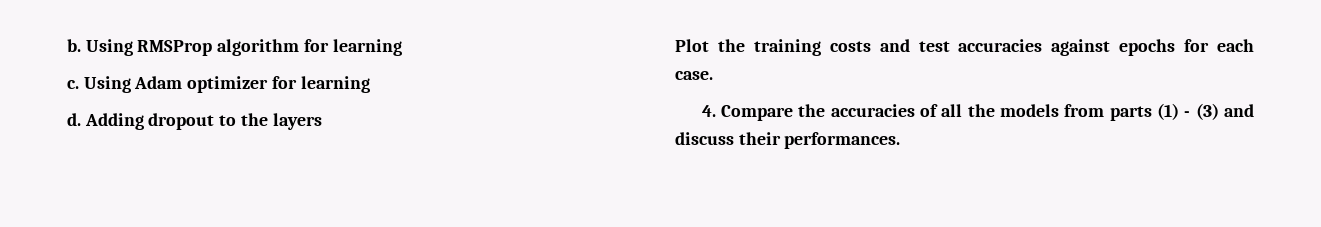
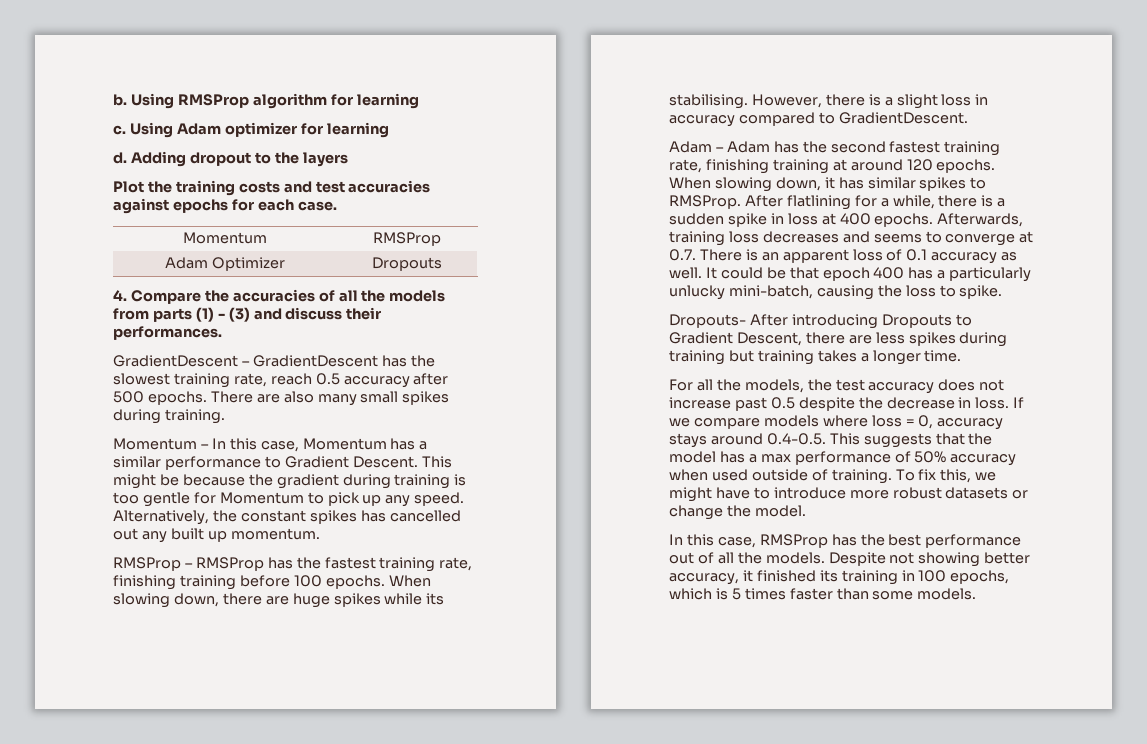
+ Momentum | RMSProp
+ Adam Optimizer | Dropouts
+ GradientDescent – GradientDescent has the slowest training rate, reach 0.5 accuracy after 500 epochs. There are also many small spikes during training.
+ Momentum – In this case, Momentum has a similar performance to Gradient Descent. This might be because the gradient during training is too gentle for Momentum to pick up any speed. Alternatively, the constant spikes has cancelled out any built up momentum.
+ RMSProp – RMSProp has the fastest training rate, finishing training before 100 epochs. When slowing down, there are huge spikes while its stabilising. However, there is a slight loss in accuracy compared to GradientDescent.
+ Adam – Adam has the second fastest training rate, finishing training at around 120 epochs. When slowing down, it has similar spikes to RMSProp. After flatlining for a while, there is a sudden spike in loss at 400 epochs. Afterwards, training loss decreases and seems to converge at 0.7. There is an apparent loss of 0.1 accuracy as well. It could be that epoch 400 has a particularly unlucky mini-batch, causing the loss to spike.
+ Dropouts- After introducing Dropouts to Gradient Descent, there are less spikes during training but training takes a longer time.
+ For all the models, the test accuracy does not increase past 0.5 despite the decrease in loss. If we compare models where loss = 0, accuracy stays around 0.4-0.5. This suggests that the model has a max performance of 50% accuracy when used outside of training. To fix this, we might have to introduce more robust datasets or change the model.
+ In this case, RMSProp has the best performance out of all the models. Despite not showing better accuracy, it finished its training in 100 epochs, which is 5 times faster than some models.

